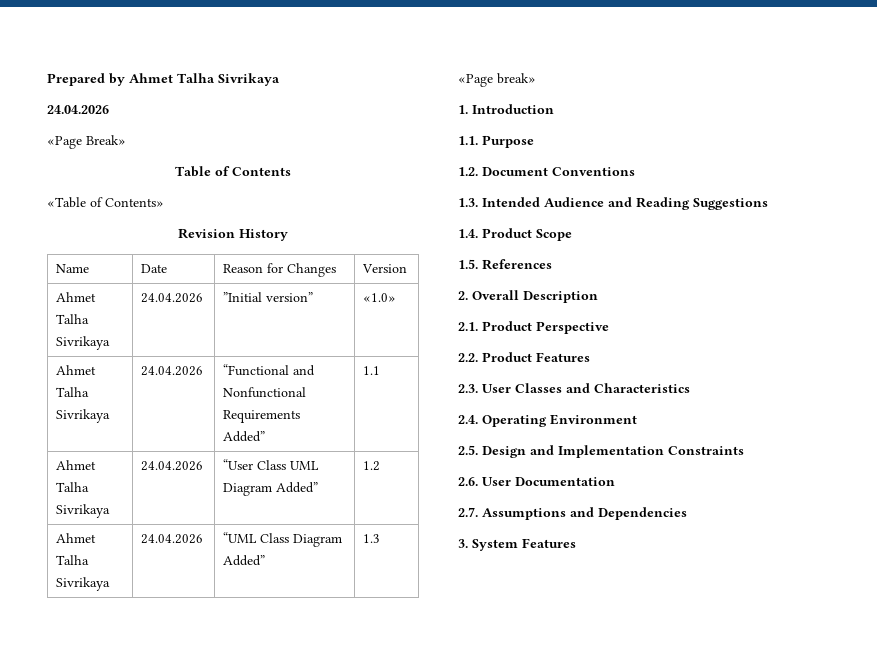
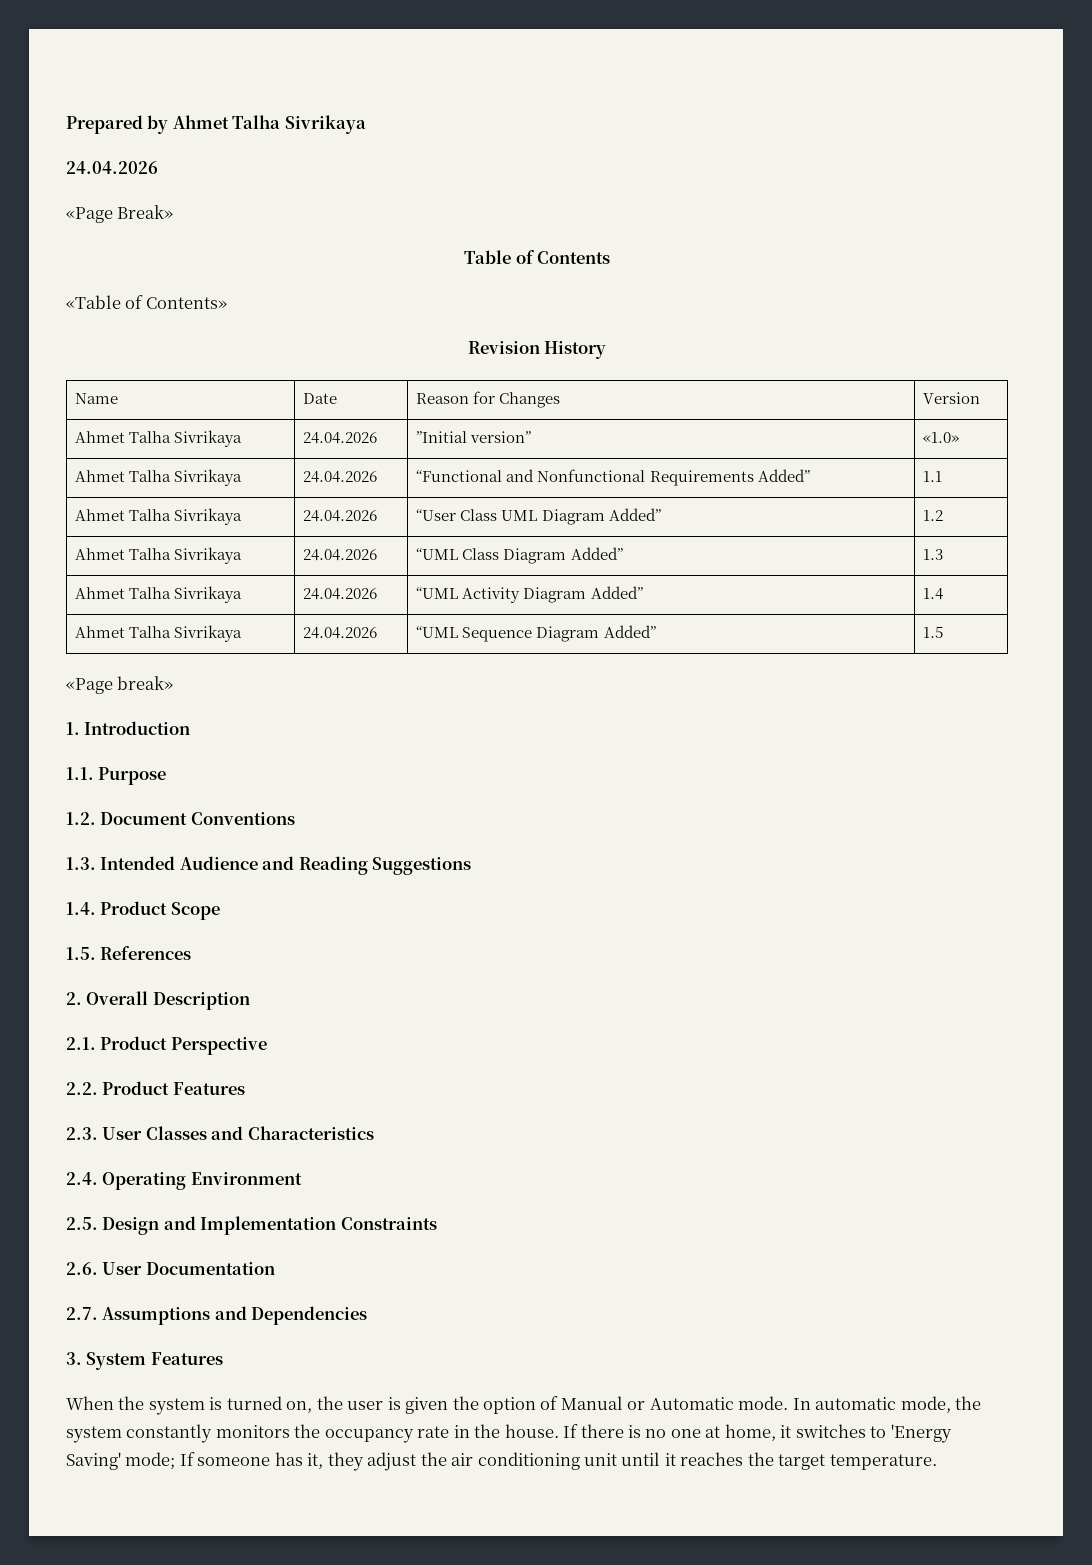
+ Ahmet Talha Sivrikaya | 24.04.2026 | “UML Activity Diagram Added” | 1.4
+ Ahmet Talha Sivrikaya | 24.04.2026 | “UML Sequence Diagram Added” | 1.5
+ When the system is turned on, the user is given the option of Manual or Automatic mode. In automatic mode, the system constantly monitors the occupancy rate in the house. If there is no one at home, it switches to 'Energy Saving' mode; If someone has it, they adjust the air conditioning unit until it reaches the target temperature.

